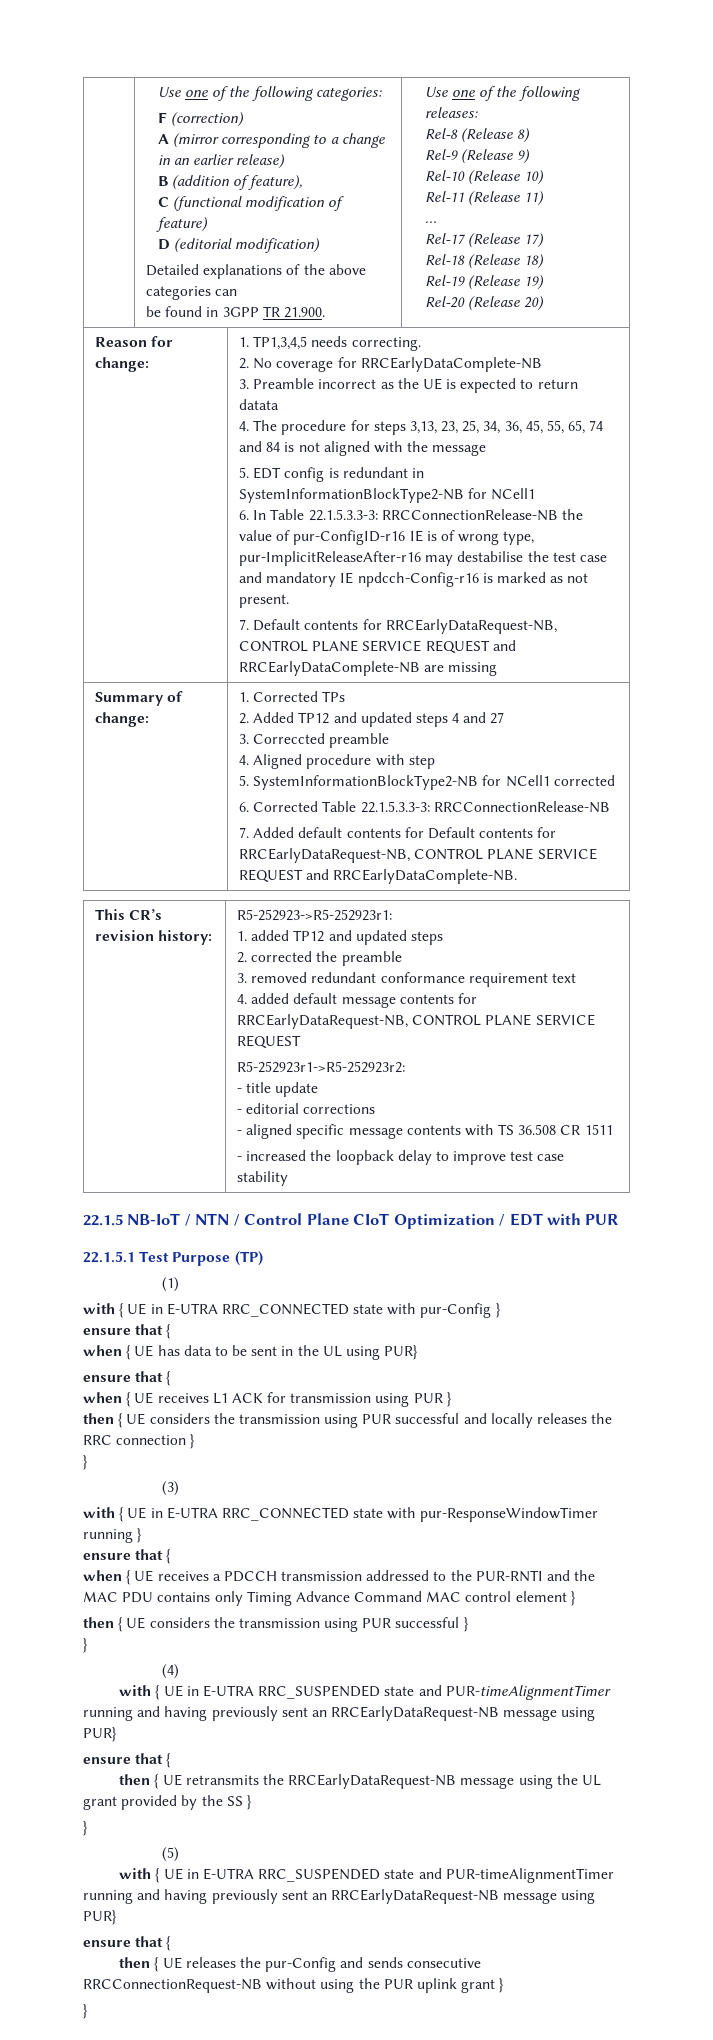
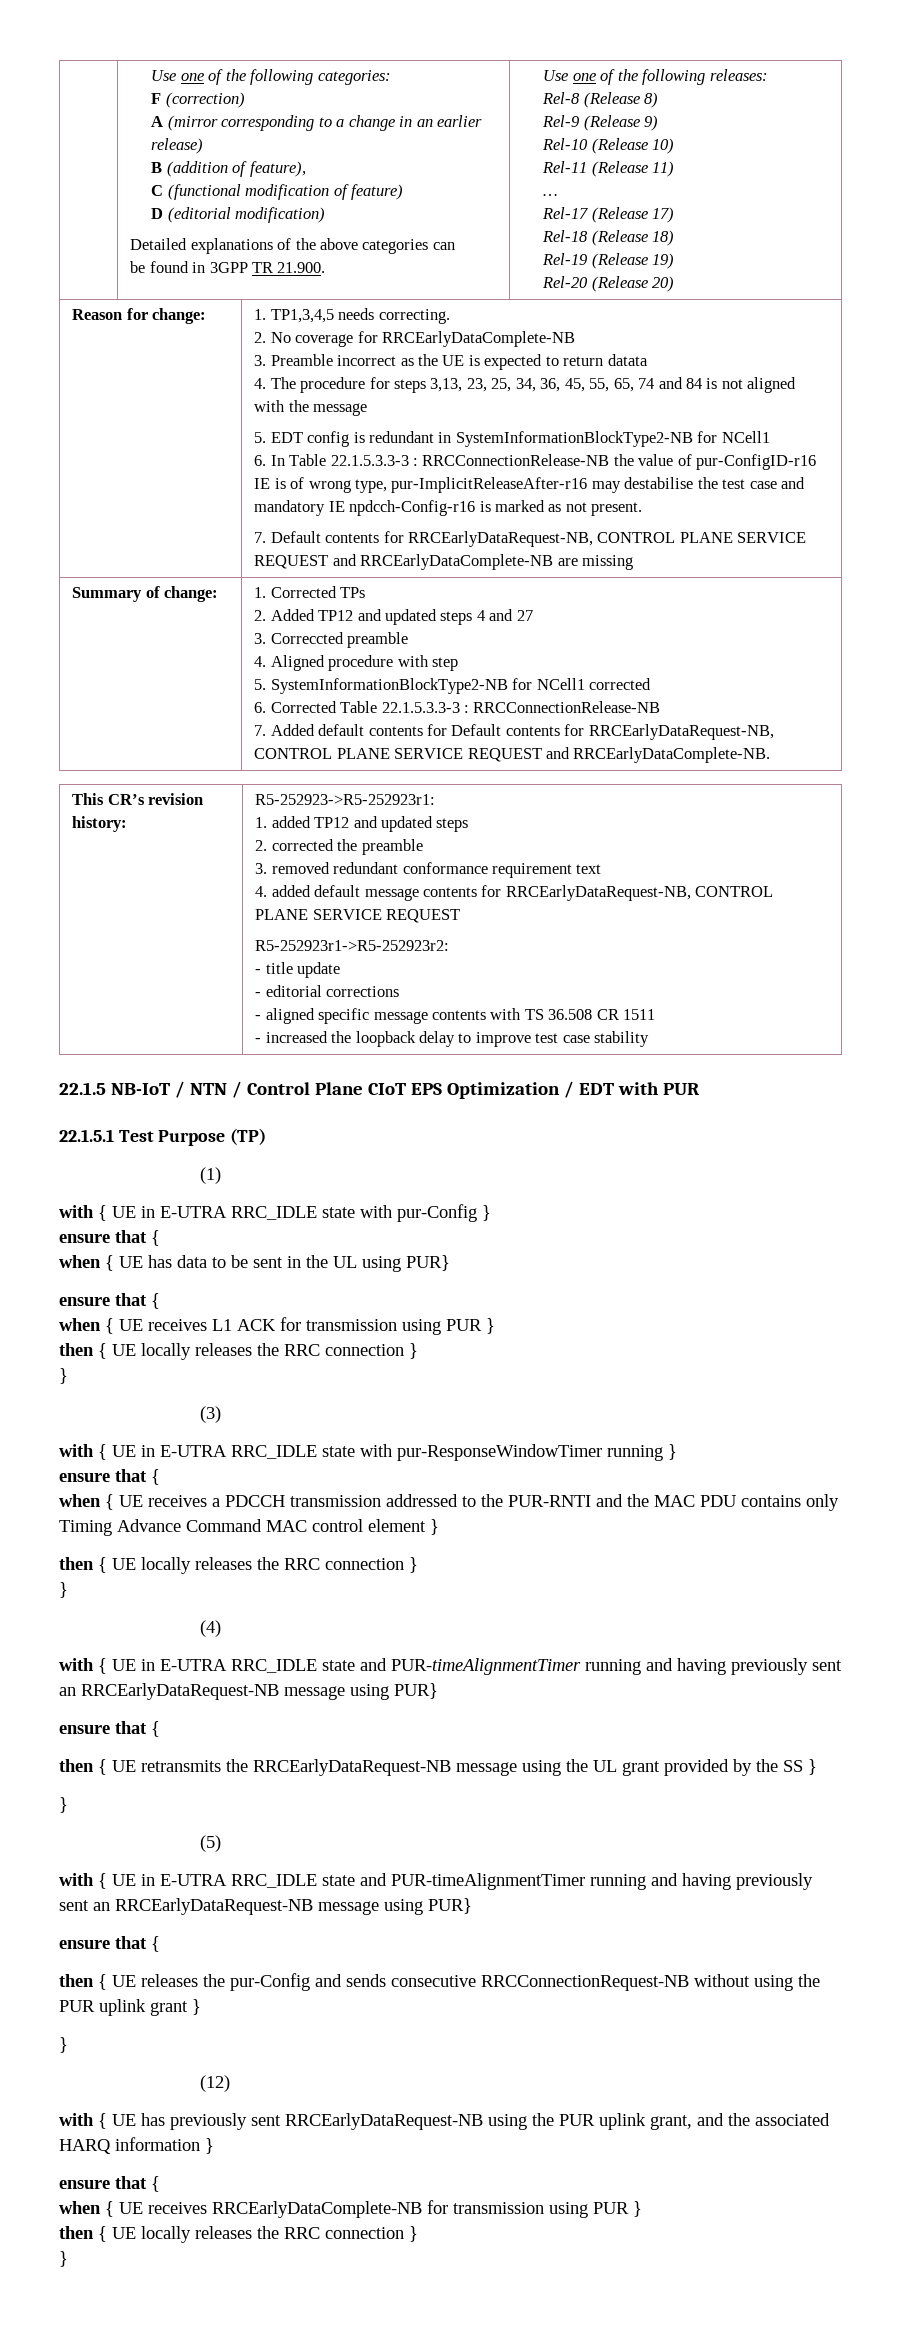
- 6. In Table 22.1.5.3.3-3: RRCConnectionRelease-NB the value of pur-ConfigID-r16 IE is of wrong type, pur-ImplicitReleaseAfter-r16 may destabilise the test case and mandatory IE npdcch-Config-r16 is marked as not present.
+ 6. In Table 22.1.5.3.3-3 : RRCConnectionRelease-NB the value of pur-ConfigID-r16 IE is of wrong type, pur-ImplicitReleaseAfter-r16 may destabilise the test case and mandatory IE npdcch-Config-r16 is marked as not present.
- 6. Corrected Table 22.1.5.3.3-3: RRCConnectionRelease-NB
+ 6. Corrected Table 22.1.5.3.3-3 : RRCConnectionRelease-NB
- 22.1.5 NB-IoT / NTN / Control Plane CIoT Optimization / EDT with PUR
+ 22.1.5 NB-IoT / NTN / Control Plane CIoT EPS Optimization / EDT with PUR
- with { UE in E-UTRA RRC_CONNECTED state with pur-Config }
+ with { UE in E-UTRA RRC_IDLE state with pur-Config }
  when { UE receives L1 ACK for transmission using PUR }
- then { UE considers the transmission using PUR successful and locally releases the RRC connection }
+ then { UE locally releases the RRC connection }
- with { UE in E-UTRA RRC_CONNECTED state with pur-ResponseWindowTimer running }
+ with { UE in E-UTRA RRC_IDLE state with pur-ResponseWindowTimer running }
  when { UE receives a PDCCH transmission addressed to the PUR-RNTI and the MAC PDU contains only Timing Advance Command MAC control element }
- then { UE considers the transmission using PUR successful }
+ then { UE locally releases the RRC connection }
  (4)
- with { UE in E-UTRA RRC_SUSPENDED state and PUR-timeAlignmentTimer running and having previously sent an RRCEarlyDataRequest-NB message using PUR}
+ with { UE in E-UTRA RRC_IDLE state and PUR-timeAlignmentTimer running and having previously sent an RRCEarlyDataRequest-NB message using PUR}
  (5)
- with { UE in E-UTRA RRC_SUSPENDED state and PUR-timeAlignmentTimer running and having previously sent an RRCEarlyDataRequest-NB message using PUR}
+ with { UE in E-UTRA RRC_IDLE state and PUR-timeAlignmentTimer running and having previously sent an RRCEarlyDataRequest-NB message using PUR}
+ (12)
+ with { UE has previously sent RRCEarlyDataRequest-NB using the PUR uplink grant, and the associated HARQ information }
+ ensure that {
+ when { UE receives RRCEarlyDataComplete-NB for transmission using PUR }
+ then { UE locally releases the RRC connection }
+ }

